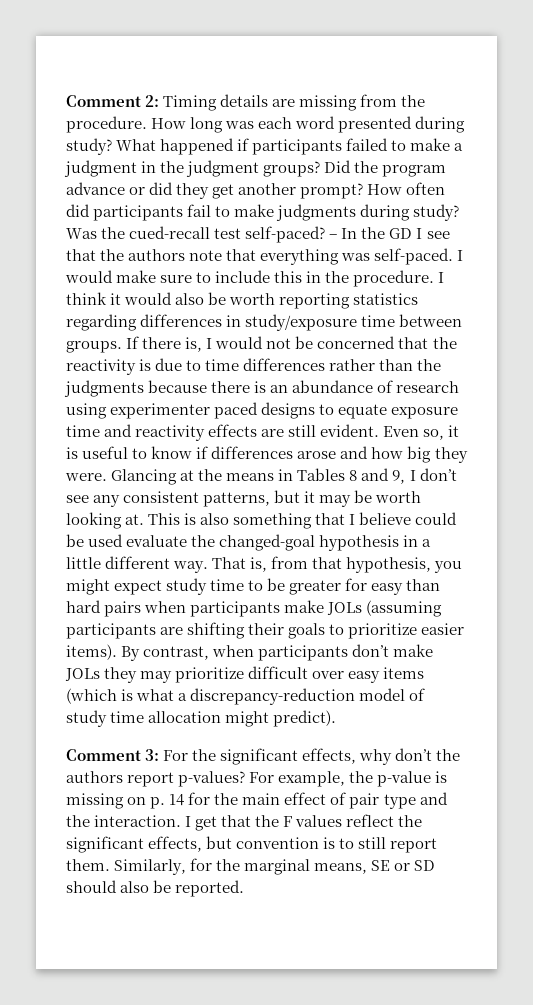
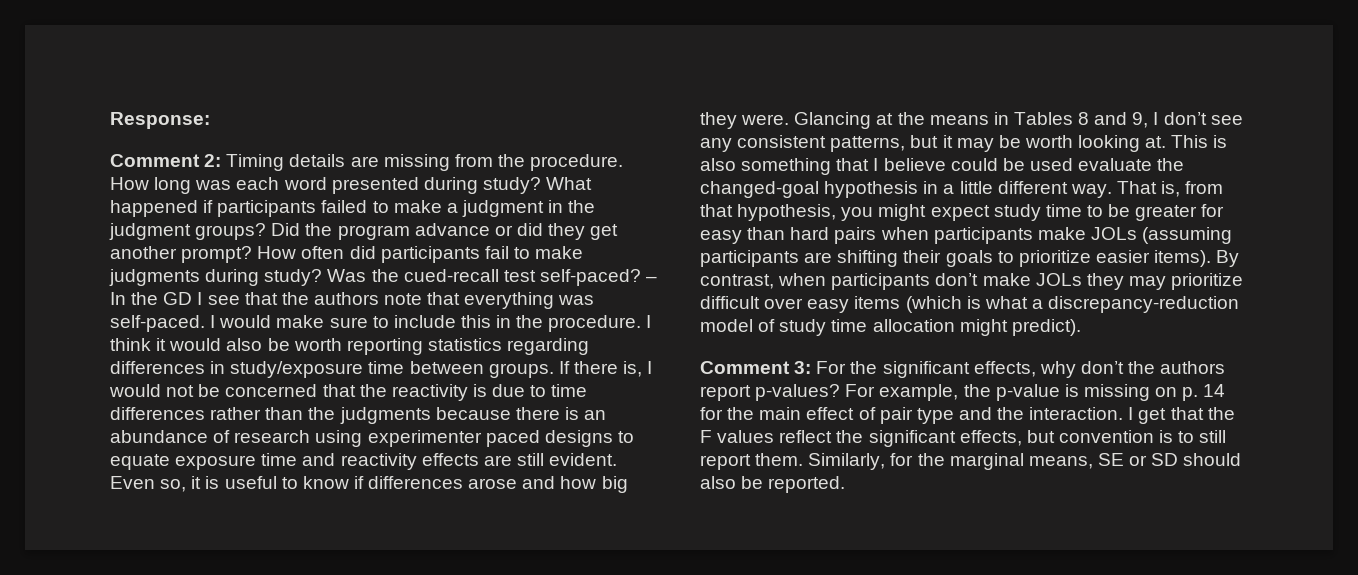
+ Response:

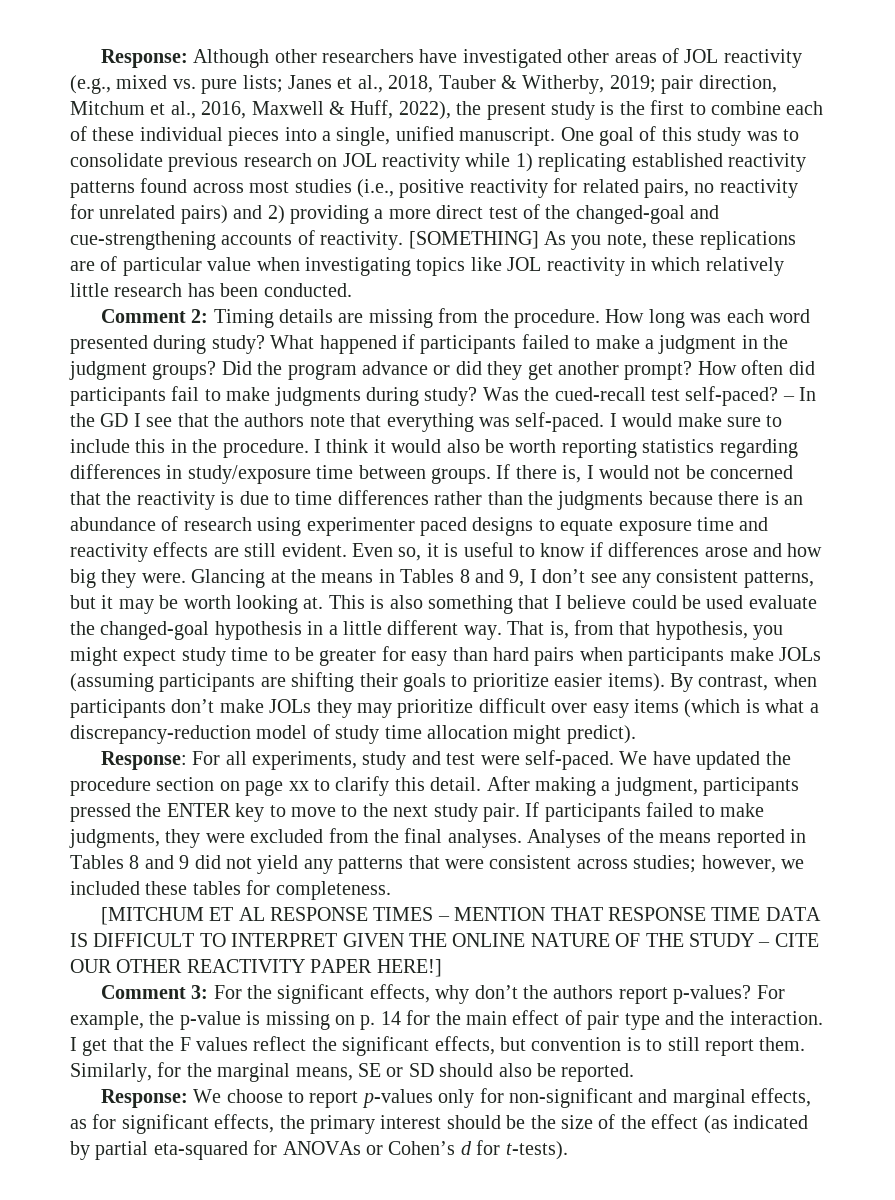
- Response:
+ Response: Although other researchers have investigated other areas of JOL reactivity (e.g., mixed vs. pure lists; Janes et al., 2018, Tauber & Witherby, 2019; pair direction, Mitchum et al., 2016, Maxwell & Huff, 2022), the present study is the first to combine each of these individual pieces into a single, unified manuscript. One goal of this study was to consolidate previous research on JOL reactivity while 1) replicating established reactivity patterns found across most studies (i.e., positive reactivity for related pairs, no reactivity for unrelated pairs) and 2) providing a more direct test of the changed-goal and cue-strengthening accounts of reactivity. [SOMETHING] As you note, these replications are of particular value when investigating topics like JOL reactivity in which relatively little research has been conducted.
+ Response: For all experiments, study and test were self-paced. We have updated the procedure section on page xx to clarify this detail. After making a judgment, participants pressed the ENTER key to move to the next study pair. If participants failed to make judgments, they were excluded from the final analyses. Analyses of the means reported in Tables 8 and 9 did not yield any patterns that were consistent across studies; however, we included these tables for completeness.
+ [MITCHUM ET AL RESPONSE TIMES – MENTION THAT RESPONSE TIME DATA IS DIFFICULT TO INTERPRET GIVEN THE ONLINE NATURE OF THE STUDY – CITE OUR OTHER REACTIVITY PAPER HERE!]
+ Response: We choose to report p-values only for non-significant and marginal effects, as for significant effects, the primary interest should be the size of the effect (as indicated by partial eta-squared for ANOVAs or Cohen’s d for t-tests).

